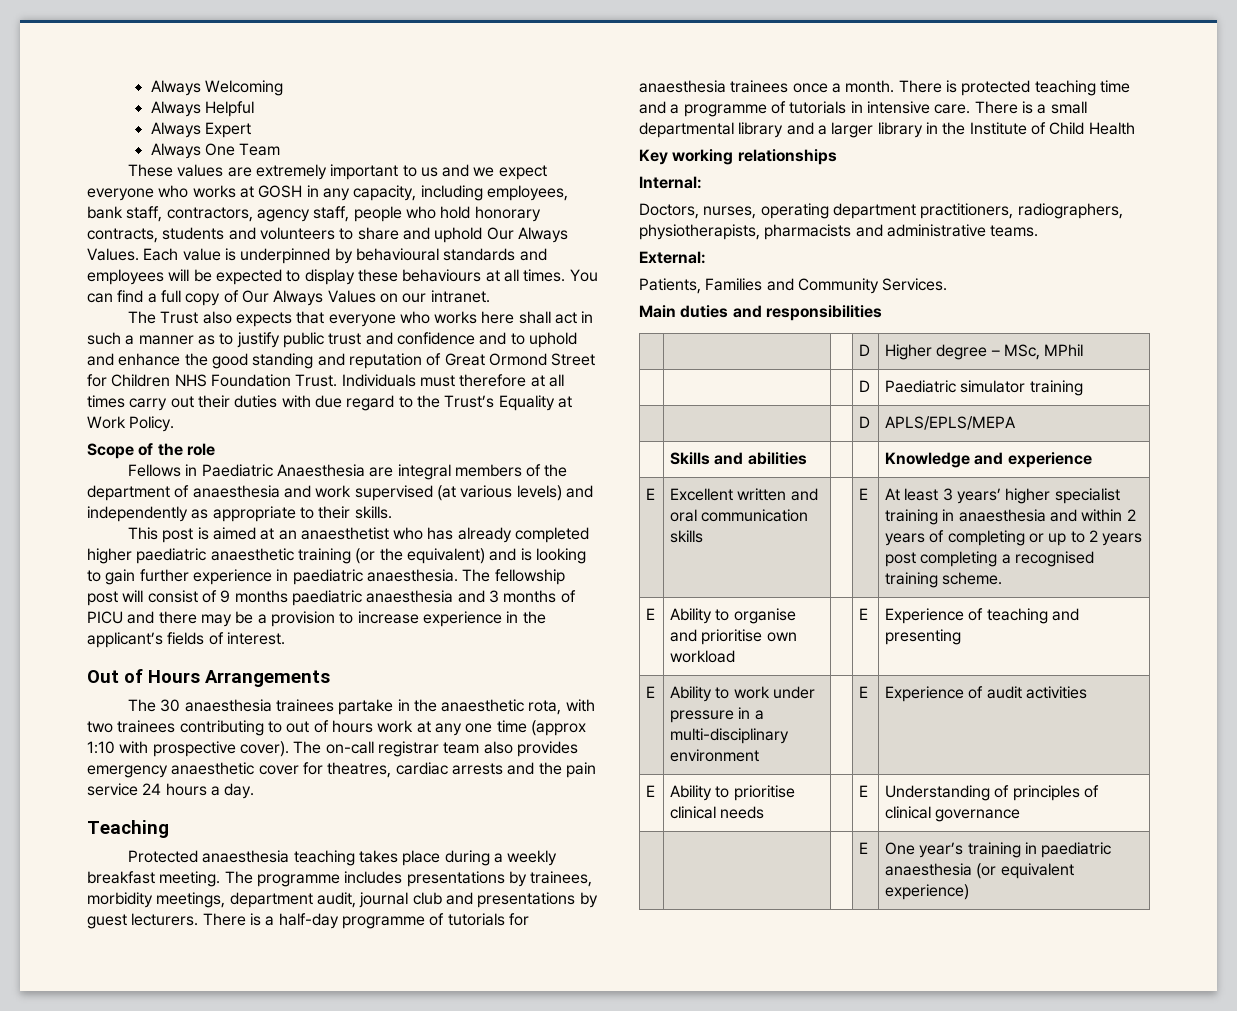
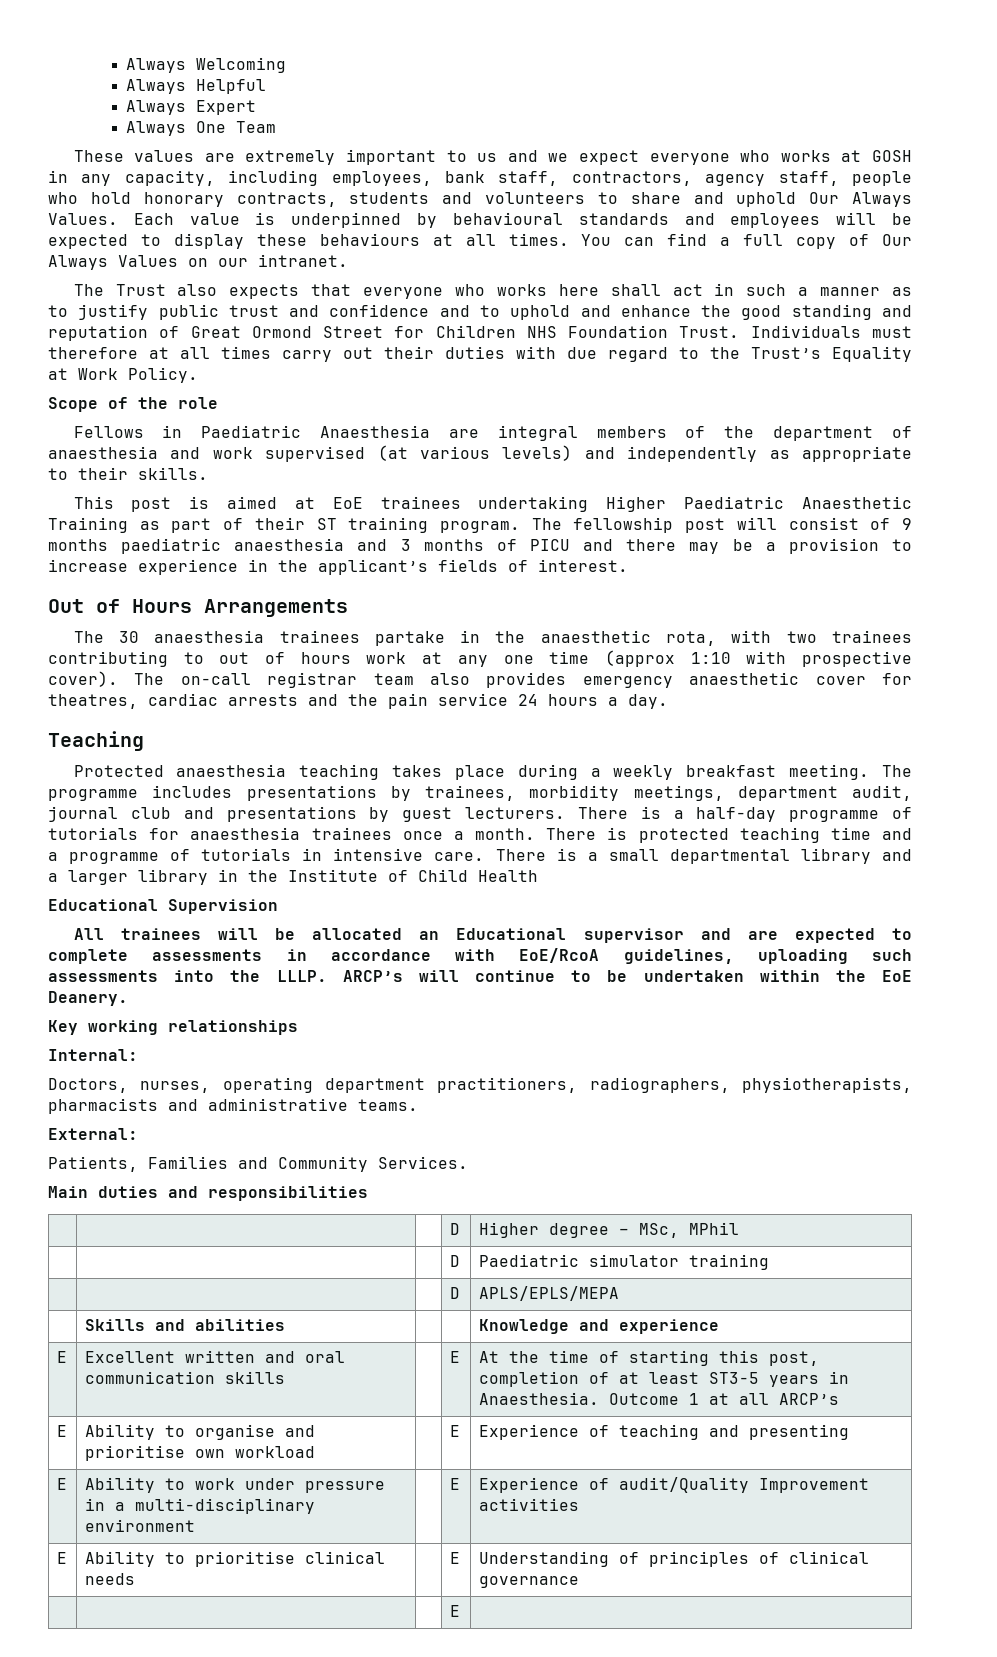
- This post is aimed at an anaesthetist who has already completed higher paediatric anaesthetic training (or the equivalent) and is looking to gain further experience in paediatric anaesthesia.
+ This post is aimed at EoE trainees undertaking Higher Paediatric Anaesthetic Training as part of their ST training program.
+ Educational Supervision
+ All trainees will be allocated an Educational supervisor and are expected to complete assessments in accordance with EoE/RcoA guidelines, uploading such assessments into the LLLP. ARCP’s will continue to be undertaken within the EoE Deanery.
- E | Excellent written and oral communication skills | | E | At least 3 years’ higher specialist training in anaesthesia and within 2 years of completing or up to 2 years post completing a recognised training scheme.
+ E | Excellent written and oral communication skills | | E | At the time of starting this post, completion of at least ST3-5 years in Anaesthesia. Outcome 1 at all ARCP’s
- E | Ability to work under pressure in a multi-disciplinary environment | | E | Experience of audit activities
+ E | Ability to work under pressure in a multi-disciplinary environment | | E | Experience of audit/Quality Improvement activities
- | | | E | One year’s training in paediatric anaesthesia (or equivalent experience)
+ | | | E |

